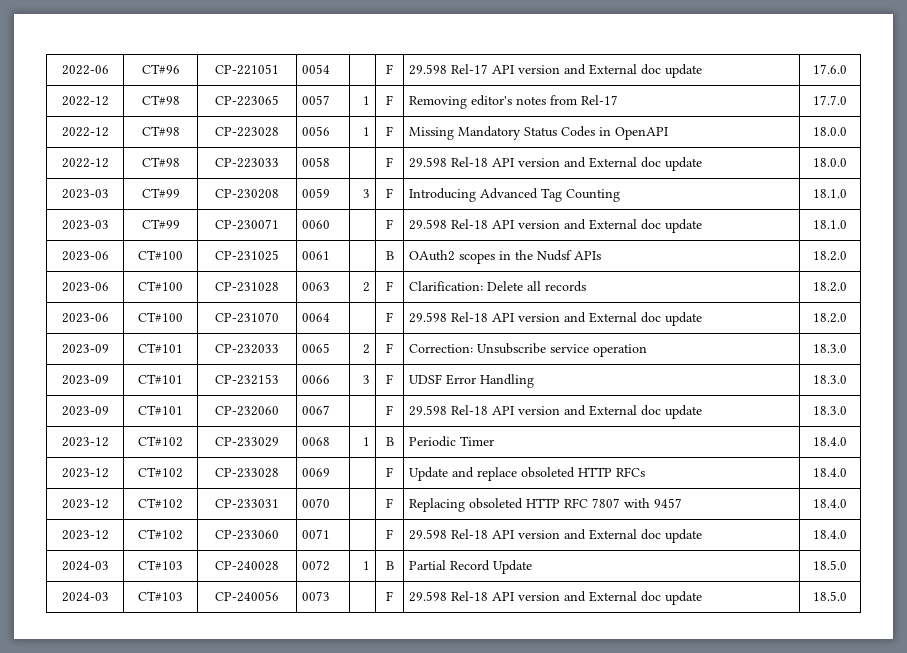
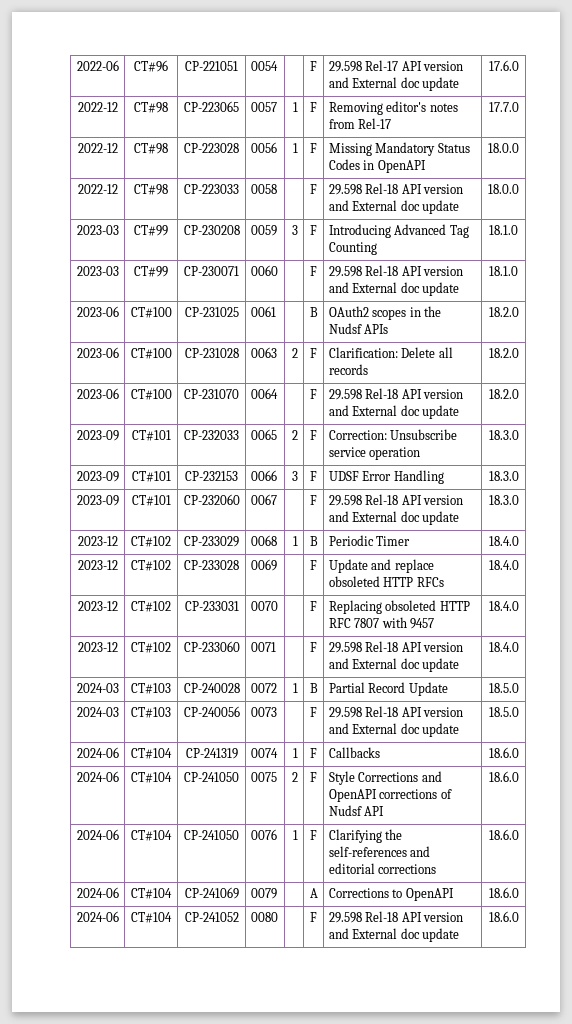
+ 2024-06 | CT#104 | CP-241319 | 0074 | 1 | F | Callbacks | 18.6.0
+ 2024-06 | CT#104 | CP-241050 | 0075 | 2 | F | Style Corrections and OpenAPI corrections of Nudsf API | 18.6.0
+ 2024-06 | CT#104 | CP-241050 | 0076 | 1 | F | Clarifying the self-references and editorial corrections | 18.6.0
+ 2024-06 | CT#104 | CP-241069 | 0079 | | A | Corrections to OpenAPI | 18.6.0
+ 2024-06 | CT#104 | CP-241052 | 0080 | | F | 29.598 Rel-18 API version and External doc update | 18.6.0

